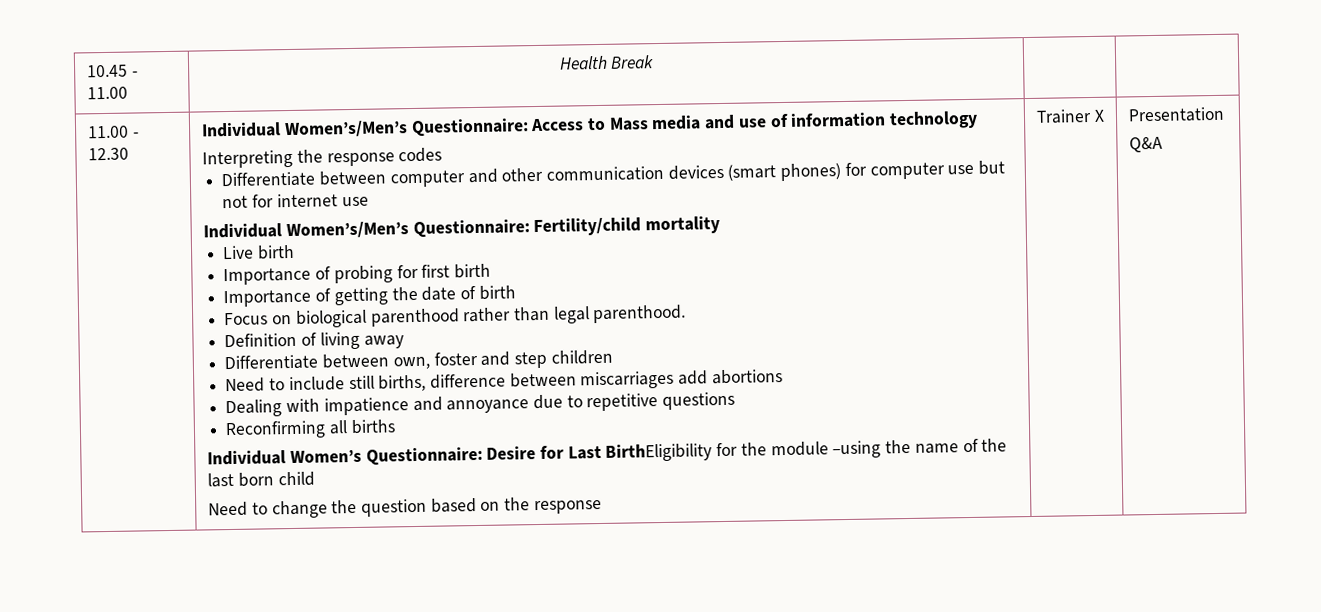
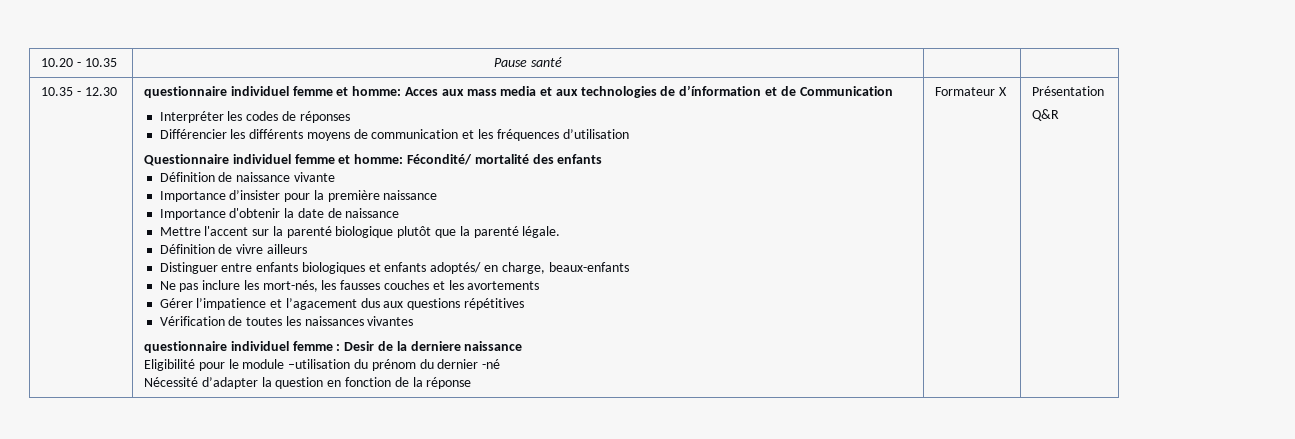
- 10.45 - 11.00 | Health Break | |
- 11.00 - 12.30 | Individual Women’s/Men’s Questionnaire: Access to Mass media and use of information technology
- Interpreting the response codes
- Differentiate between computer and other communication devices (smart phones) for computer use but not for internet use
- Individual Women’s/Men’s Questionnaire: Fertility/child mortality
- Live birth
- Importance of probing for first birth
- Importance of getting the date of birth
- Focus on biological parenthood rather than legal parenthood.
- Definition of living away
- Differentiate between own, foster and step children
- Need to include still births, difference between miscarriages add abortions
- Dealing with impatience and annoyance due to repetitive questions
- Reconfirming all births
- Individual Women’s Questionnaire: Desire for Last BirthEligibility for the module –using the name of the last born child
- Need to change the question based on the response | Trainer X
+ 10.20 - 10.35 | Pause santé | |
+ 10.35 - 12.30 | questionnaire individuel femme et homme: Acces aux mass media et aux technologies de d’ínformation et de Communication
+ Interpréter les codes de réponses
+ Différencier les différents moyens de communication et les fréquences d’utilisation
+ Questionnaire individuel femme et homme: Fécondité/ mortalité des enfants
+ Définition de naissance vivante
+ Importance d’insister pour la première naissance
+ Importance d'obtenir la date de naissance
+ Mettre l'accent sur la parenté biologique plutôt que la parenté légale.
+ Définition de vivre ailleurs
+ Distinguer entre enfants biologiques et enfants adoptés/ en charge, beaux-enfants
+ Ne pas inclure les mort-nés, les fausses couches et les avortements
+ Gérer l’impatience et l’agacement dus aux questions répétitives
+ Vérification de toutes les naissances vivantes
+ questionnaire individuel femme : Desir de la derniere naissance
+ Eligibilité pour le module –utilisation du prénom du dernier -né
+ Nécessité d’adapter la question en fonction de la réponse | Formateur X
- Presentation
- Q&A
+ Présentation
+ Q&R

